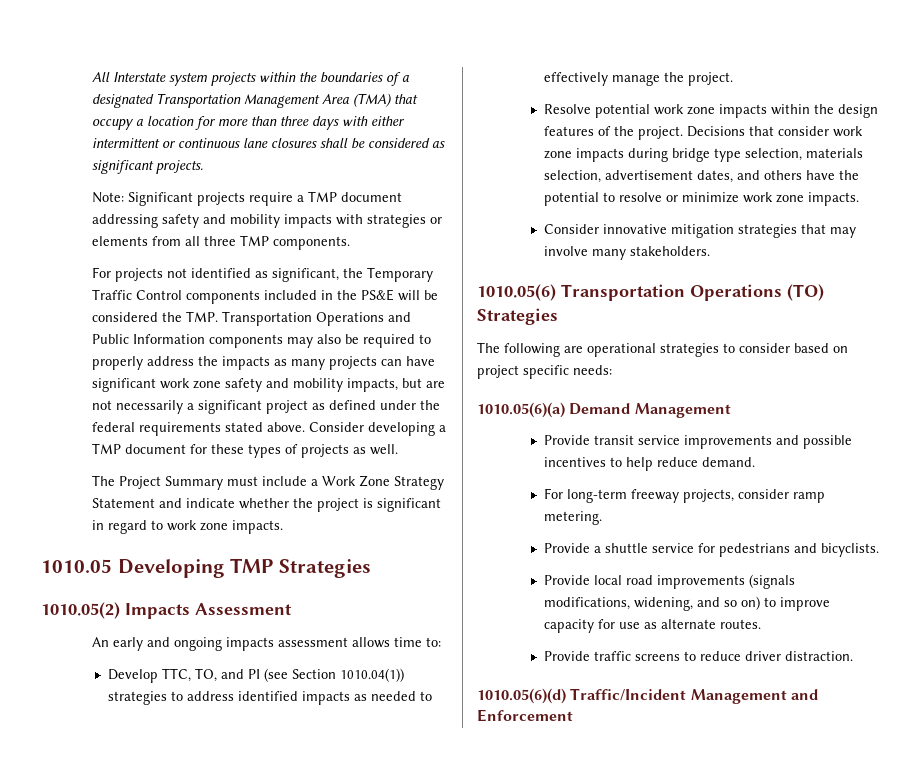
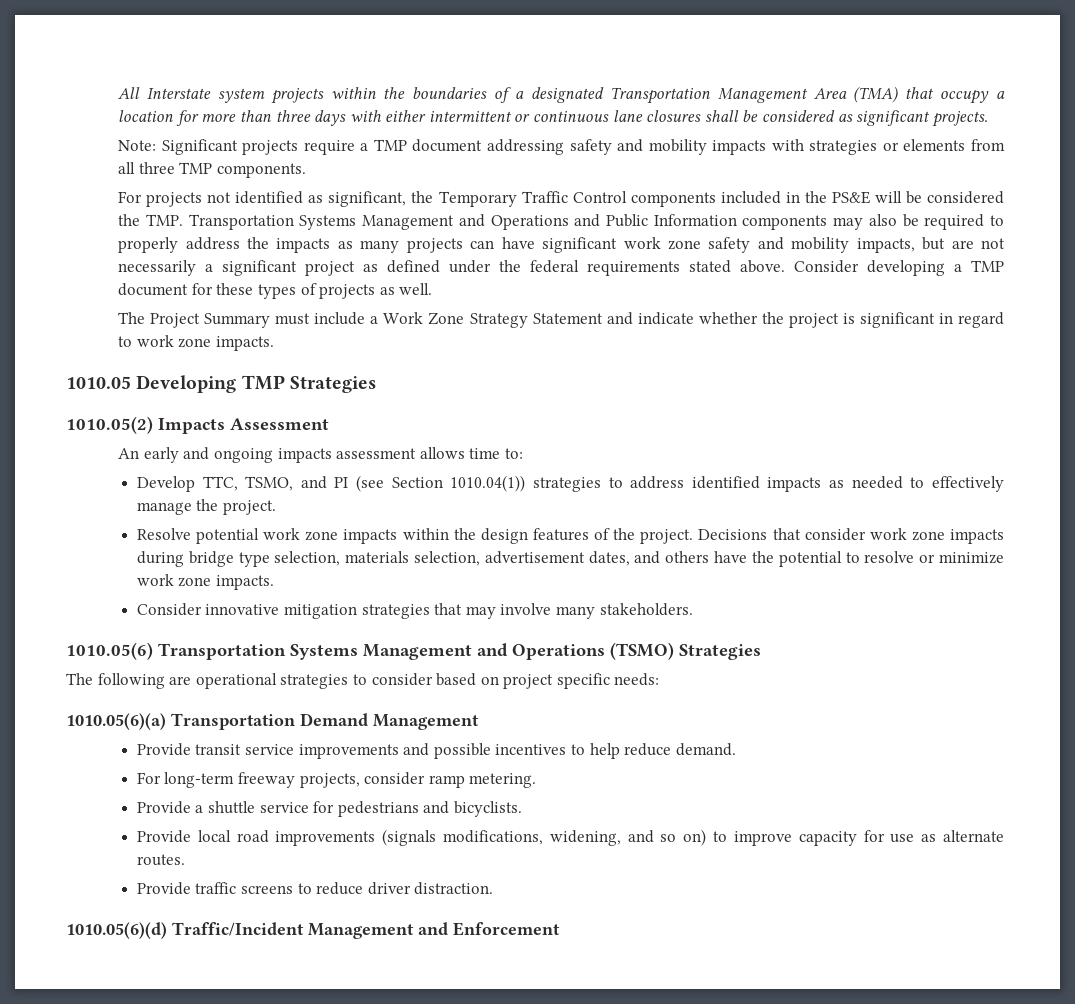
- For projects not identified as significant, the Temporary Traffic Control components included in the PS&E will be considered the TMP. Transportation Operations and Public Information components may also be required to properly address the impacts as many projects can have significant work zone safety and mobility impacts, but are not necessarily a significant project as defined under the federal requirements stated above.
+ For projects not identified as significant, the Temporary Traffic Control components included in the PS&E will be considered the TMP. Transportation Systems Management and Operations and Public Information components may also be required to properly address the impacts as many projects can have significant work zone safety and mobility impacts, but are not necessarily a significant project as defined under the federal requirements stated above.
- Develop TTC, TO, and PI (see Section 1010.04(1)) strategies to address identified impacts as needed to effectively manage the project.
+ Develop TTC, TSMO, and PI (see Section 1010.04(1)) strategies to address identified impacts as needed to effectively manage the project.
- 1010.05(6) Transportation Operations (TO) Strategies
+ 1010.05(6) Transportation Systems Management and Operations (TSMO) Strategies
- 1010.05(6)(a) Demand Management
+ 1010.05(6)(a) Transportation Demand Management

